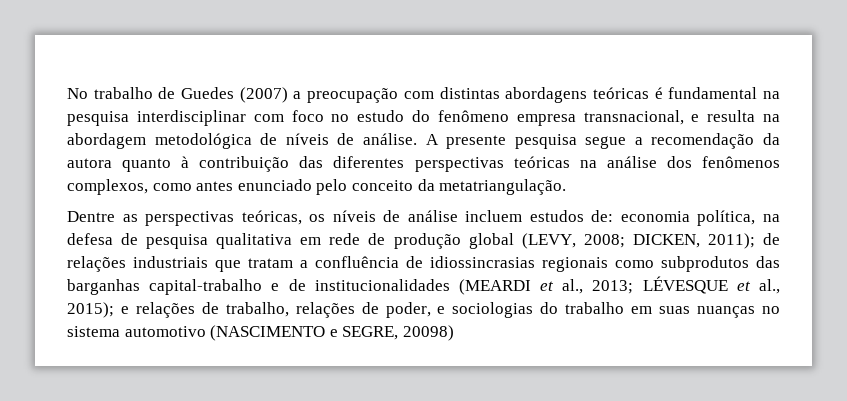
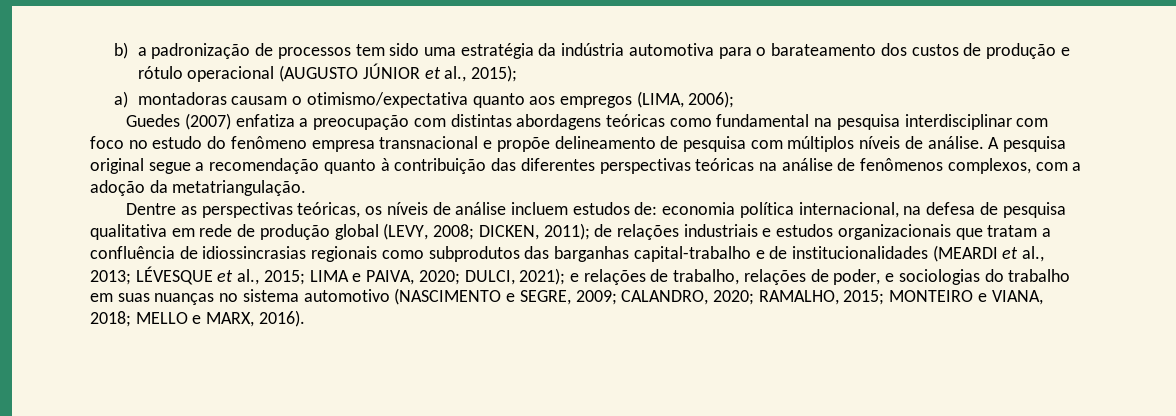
- No trabalho de Guedes (2007) a preocupação com distintas abordagens teóricas é fundamental na pesquisa interdisciplinar com foco no estudo do fenômeno empresa transnacional, e resulta na abordagem metodológica de níveis de análise.
+ b) a padronização de processos tem sido uma estratégia da indústria automotiva para o barateamento dos custos de produção e rótulo operacional (AUGUSTO JÚNIOR et al., 2015);
+ a) montadoras causam o otimismo/expectativa quanto aos empregos (LIMA, 2006);
+ Guedes (2007) enfatiza a preocupação com distintas abordagens teóricas como fundamental na pesquisa interdisciplinar com foco no estudo do fenômeno empresa transnacional e propõe delineamento de pesquisa com múltiplos níveis de análise.
- A presente pesquisa segue a recomendação da autora quanto à contribuição das diferentes perspectivas teóricas na análise dos fenômenos complexos, como antes enunciado pelo conceito da metatriangulação.
+ A pesquisa original segue a recomendação quanto à contribuição das diferentes perspectivas teóricas na análise de fenômenos complexos, com a adoção da metatriangulação.
- economia política, na defesa de pesquisa qualitativa em rede de produção global (LEVY, 2008;
+ economia política internacional, na defesa de pesquisa qualitativa em rede de produção global (LEVY, 2008;
- de relações industriais que tratam a confluência de idiossincrasias regionais como subprodutos das barganhas capital-trabalho e de institucionalidades (MEARDI et al., 2013;
+ de relações industriais e estudos organizacionais que tratam a confluência de idiossincrasias regionais como subprodutos das barganhas capital-trabalho e de institucionalidades (MEARDI et al., 2013;
- LÉVESQUE et al., 2015);
+ LÉVESQUE et al., 2015; LIMA e PAIVA, 2020; DULCI, 2021);
- e relações de trabalho, relações de poder, e sociologias do trabalho em suas nuanças no sistema automotivo (NASCIMENTO e SEGRE, 20098)
+ e relações de trabalho, relações de poder, e sociologias do trabalho em suas nuanças no sistema automotivo (NASCIMENTO e SEGRE, 2009; CALANDRO, 2020; RAMALHO, 2015; MONTEIRO e VIANA, 2018; MELLO e MARX, 2016).

